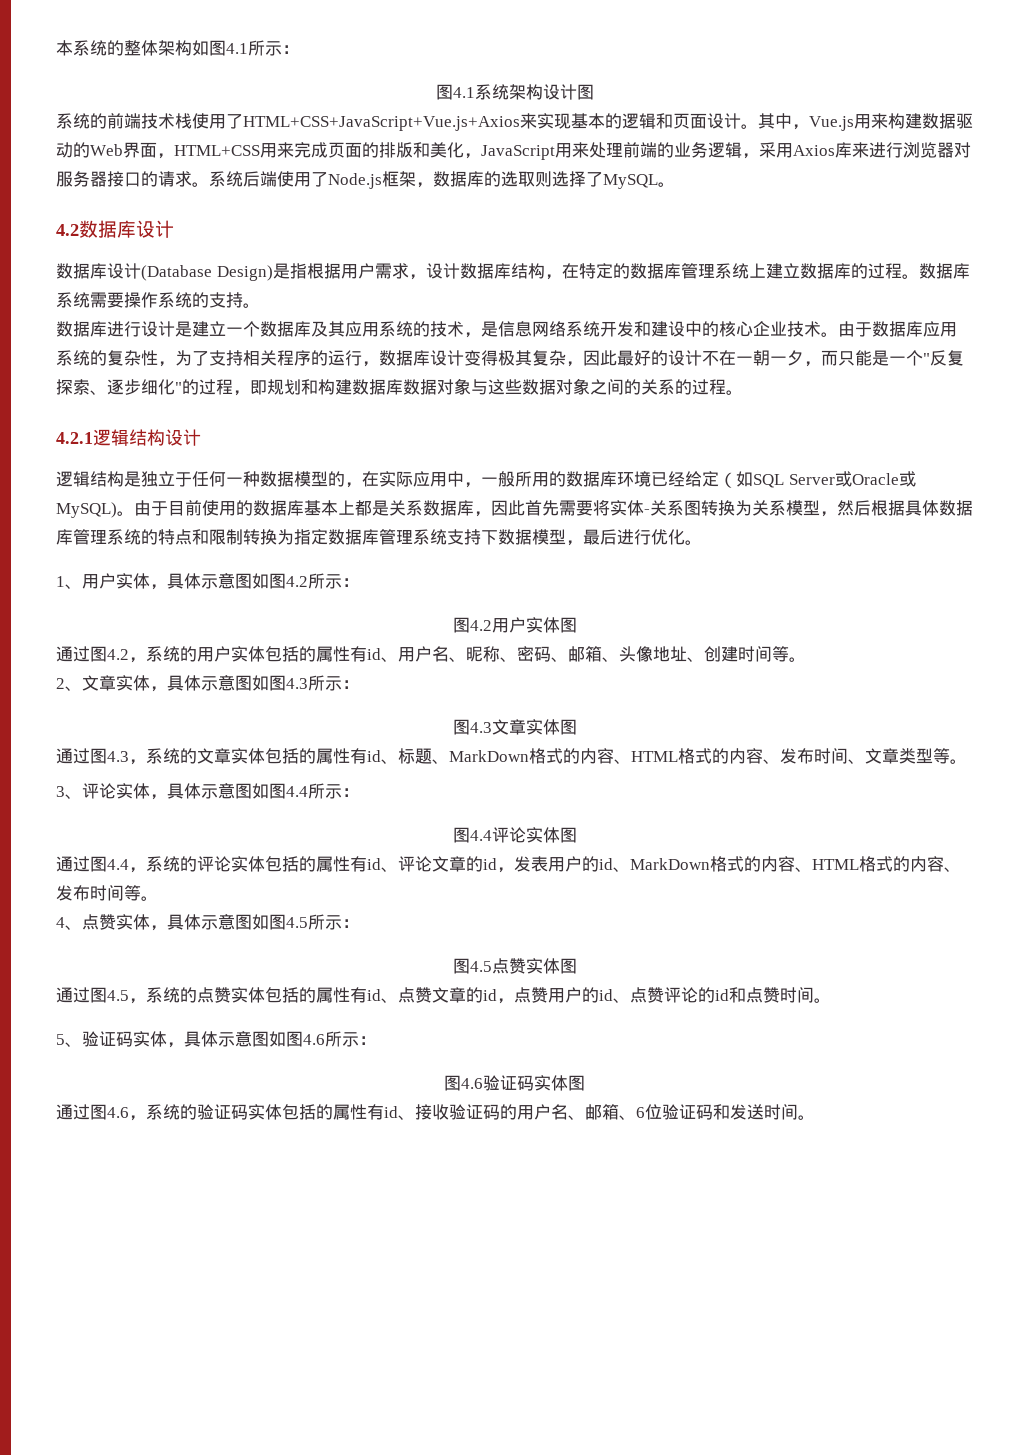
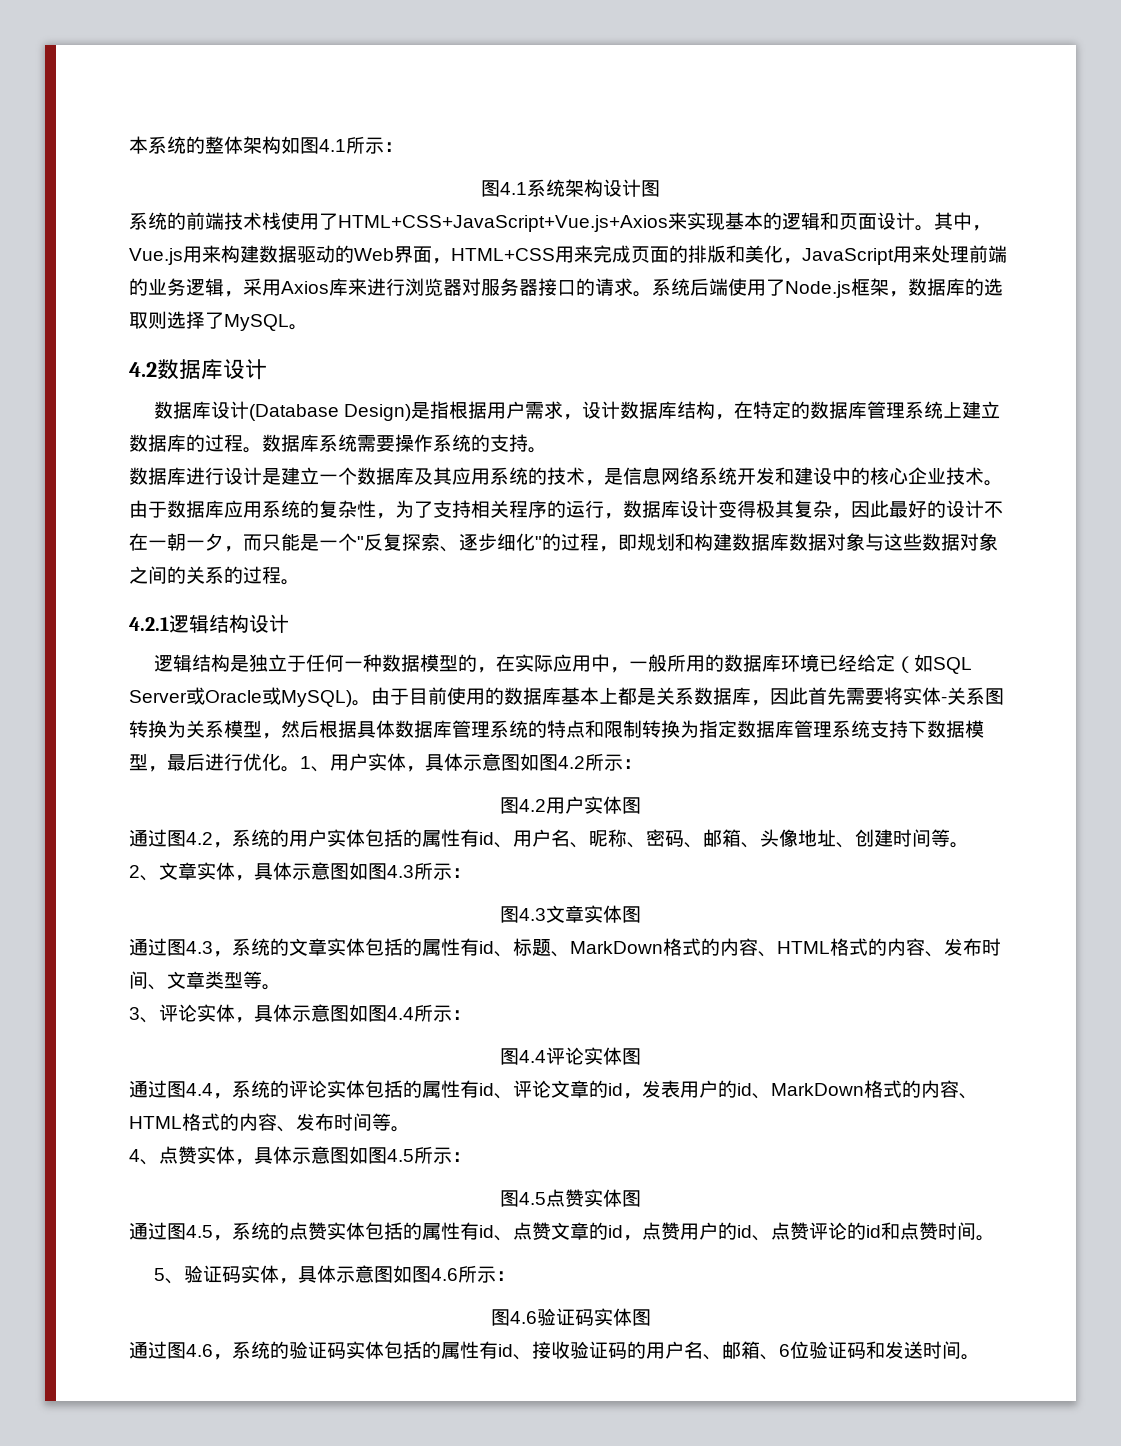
- 由于目前使用的数据库基本上都是关系数据库，因此首先需要将实体-关系图转换为关系模型，然后根据具体数据库管理系统的特点和限制转换为指定数据库管理系统支持下数据模型，最后进行优化。
- 1、用户实体，具体示意图如图4.2所示：
+ 由于目前使用的数据库基本上都是关系数据库，因此首先需要将实体-关系图转换为关系模型，然后根据具体数据库管理系统的特点和限制转换为指定数据库管理系统支持下数据模型，最后进行优化。1、用户实体，具体示意图如图4.2所示：

